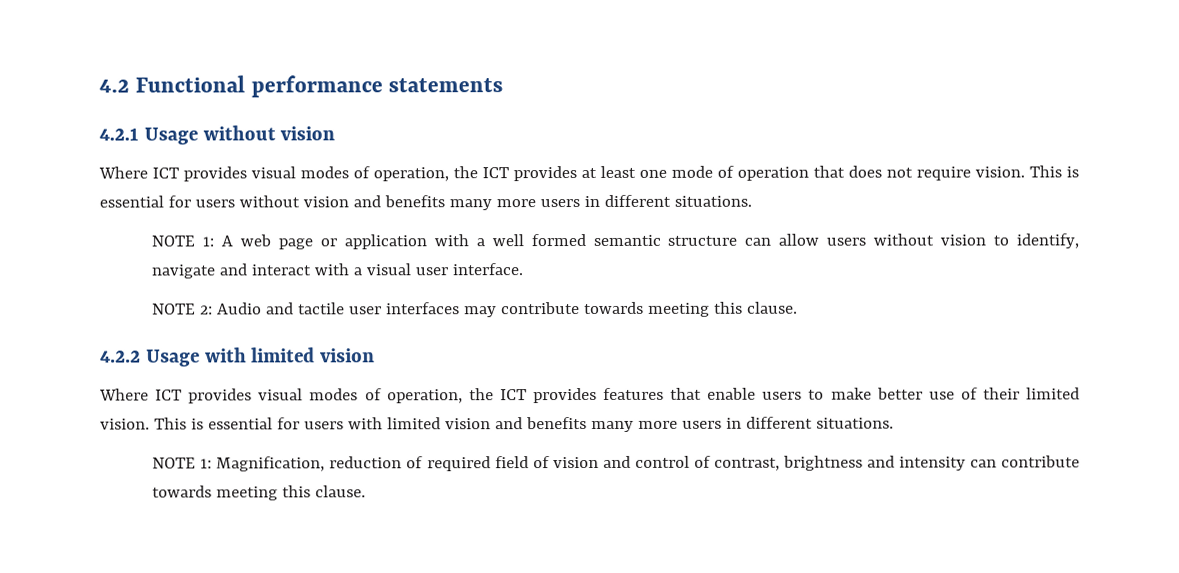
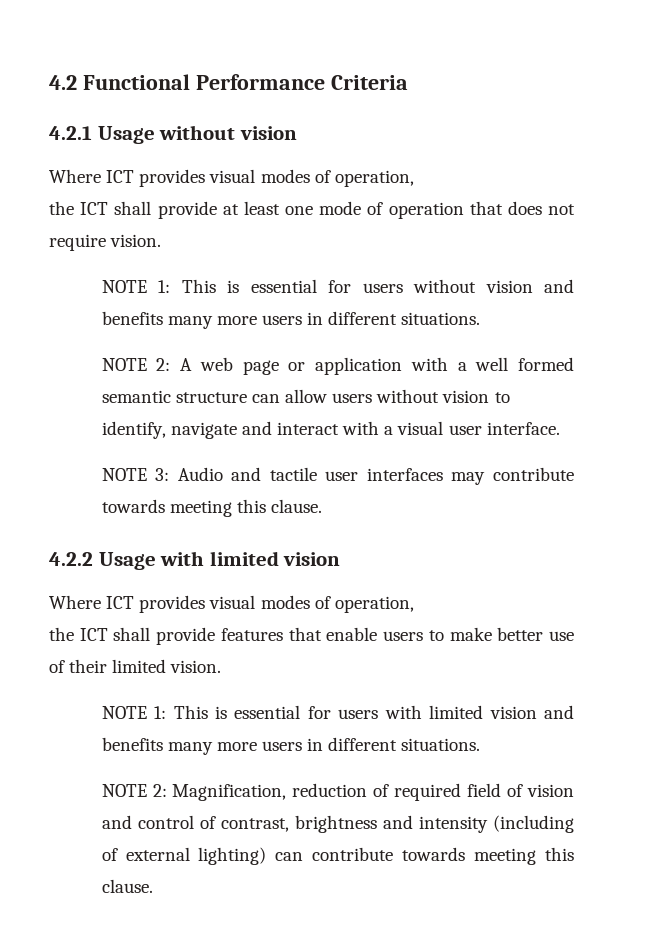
- 4.2 Functional performance statements
+ 4.2 Functional Performance Criteria
  4.2.1 Usage without vision
- Where ICT provides visual modes of operation, the ICT provides at least one mode of operation that does not require vision. This is essential for users without vision and benefits many more users in different situations.
+ Where ICT provides visual modes of operation,
+ the ICT shall provide at least one mode of operation that does not require vision.
+ NOTE 1: This is essential for users without vision and benefits many more users in different situations.
- NOTE 1: A web page or application with a well formed semantic structure can allow users without vision to identify, navigate and interact with a visual user interface.
+ NOTE 2: A web page or application with a well formed semantic structure can allow users without vision to identify, navigate and interact with a visual user interface.
- NOTE 2: Audio and tactile user interfaces may contribute towards meeting this clause.
+ NOTE 3: Audio and tactile user interfaces may contribute towards meeting this clause.
  4.2.2 Usage with limited vision
- Where ICT provides visual modes of operation, the ICT provides features that enable users to make better use of their limited vision. This is essential for users with limited vision and benefits many more users in different situations.
+ Where ICT provides visual modes of operation,
+ the ICT shall provide features that enable users to make better use of their limited vision.
+ NOTE 1: This is essential for users with limited vision and benefits many more users in different situations.
- NOTE 1: Magnification, reduction of required field of vision and control of contrast, brightness and intensity can contribute towards meeting this clause.
+ NOTE 2: Magnification, reduction of required field of vision and control of contrast, brightness and intensity (including of external lighting) can contribute towards meeting this clause.

